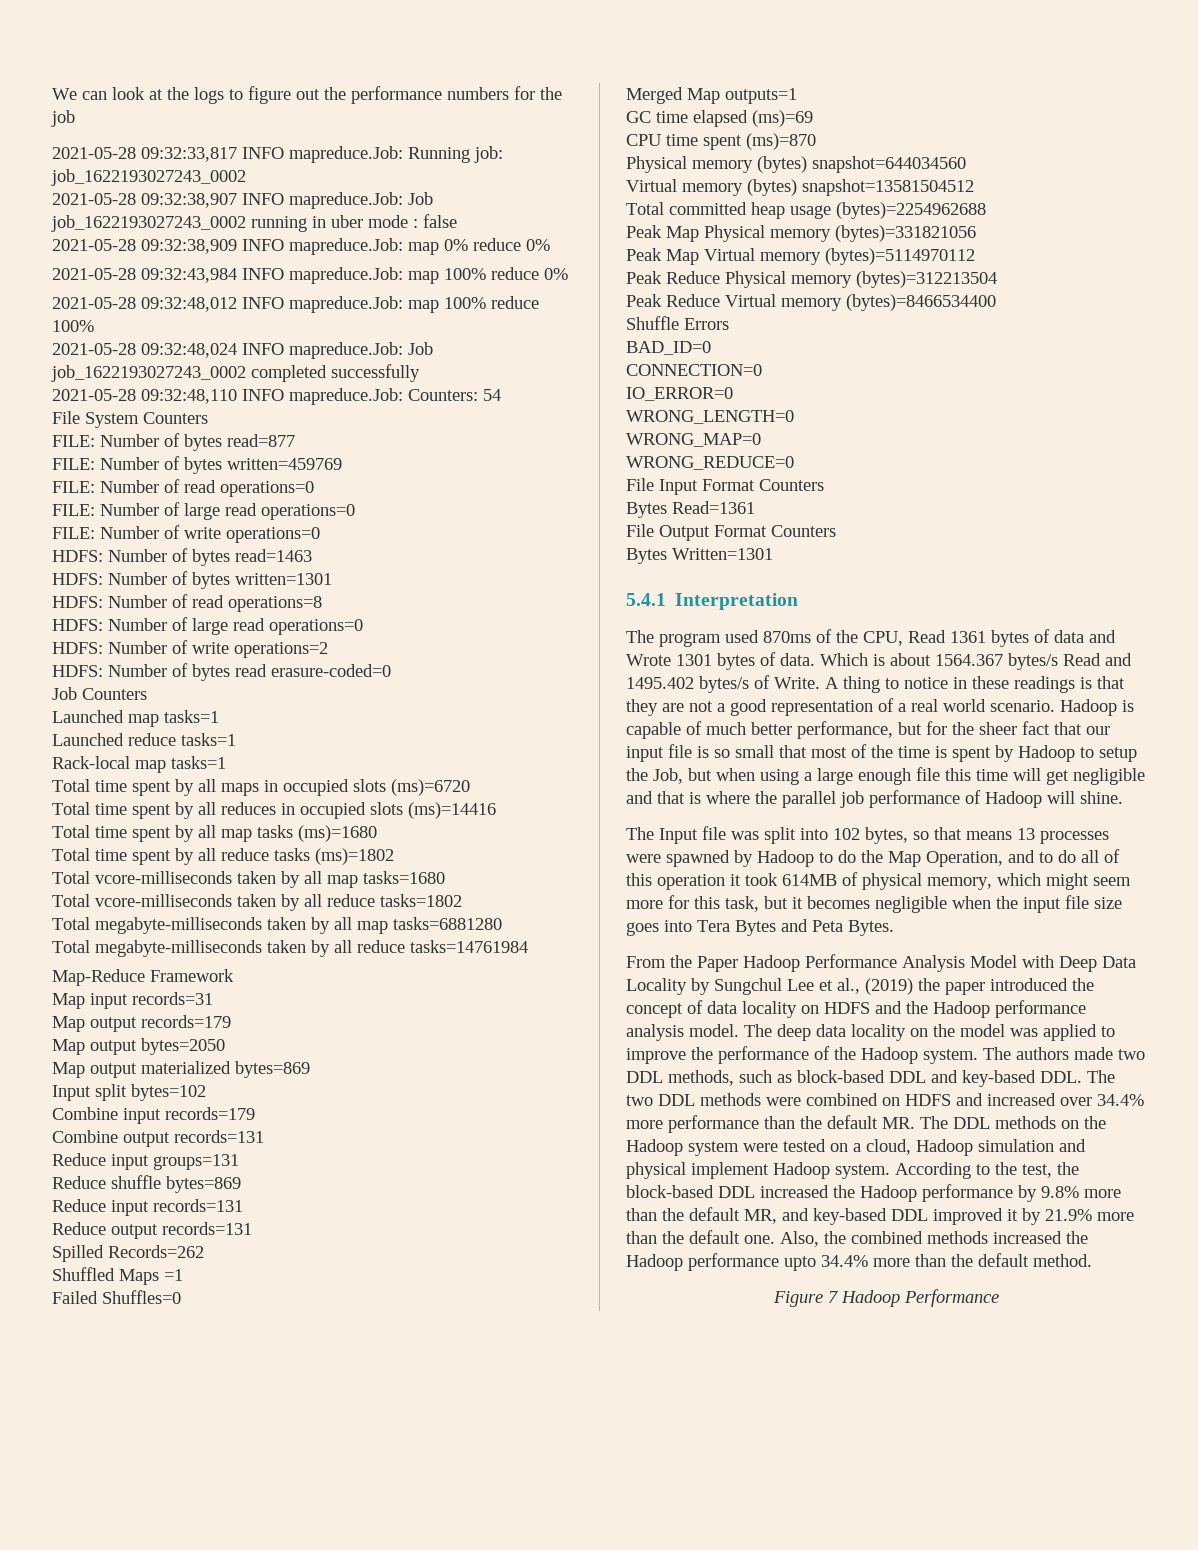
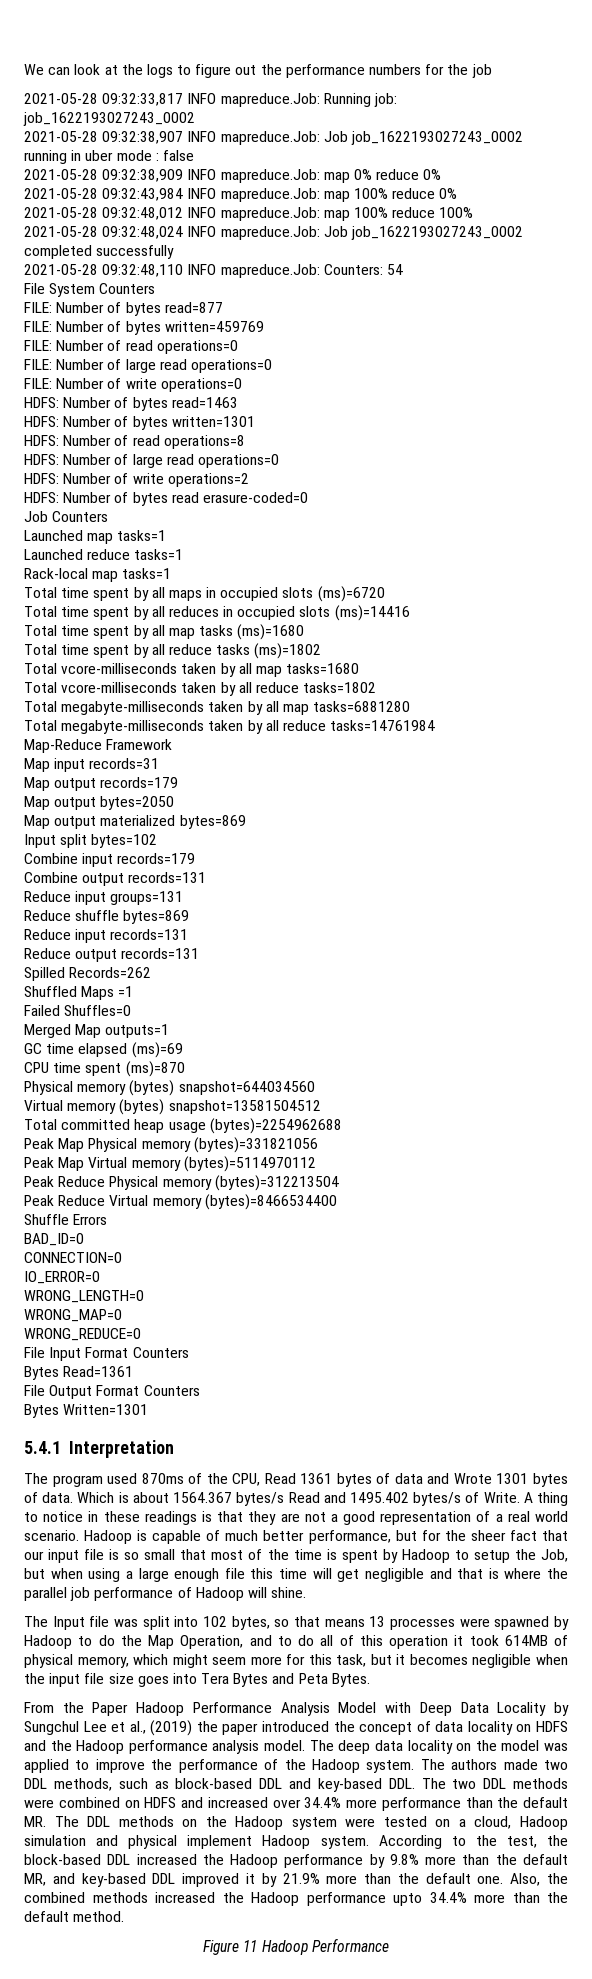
- Figure 7 Hadoop Performance
+ Figure 11 Hadoop Performance

